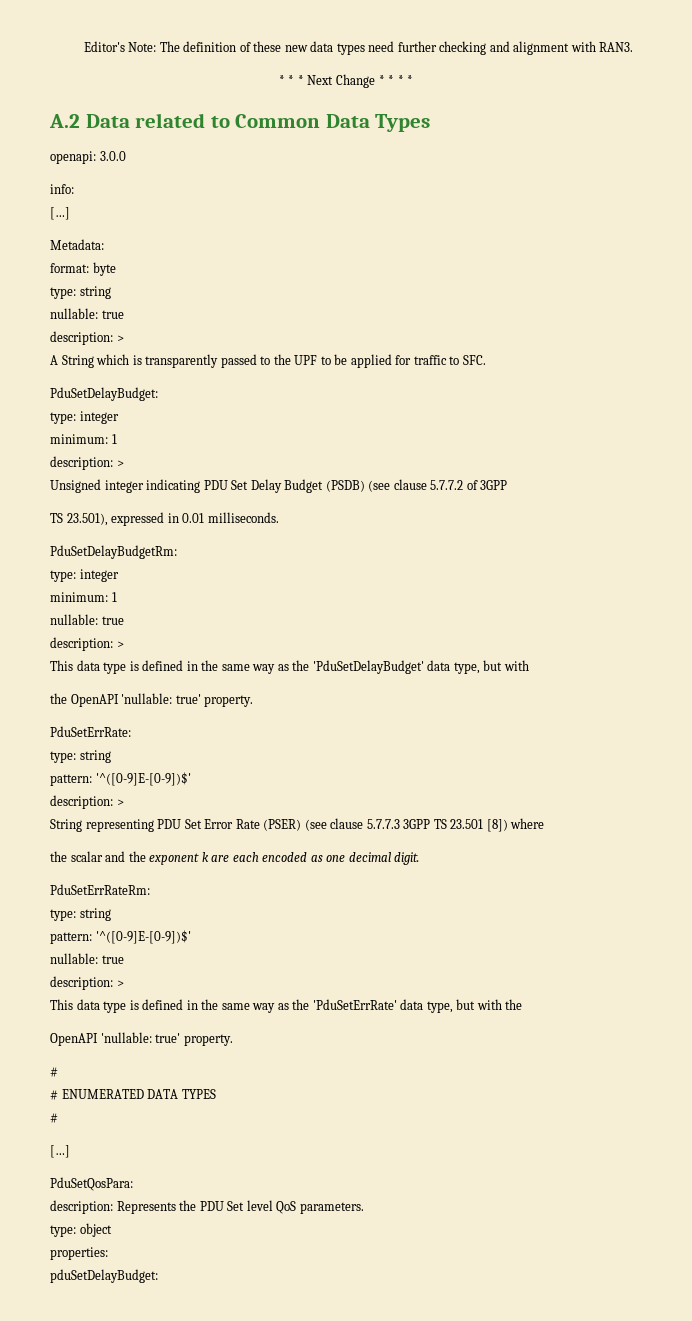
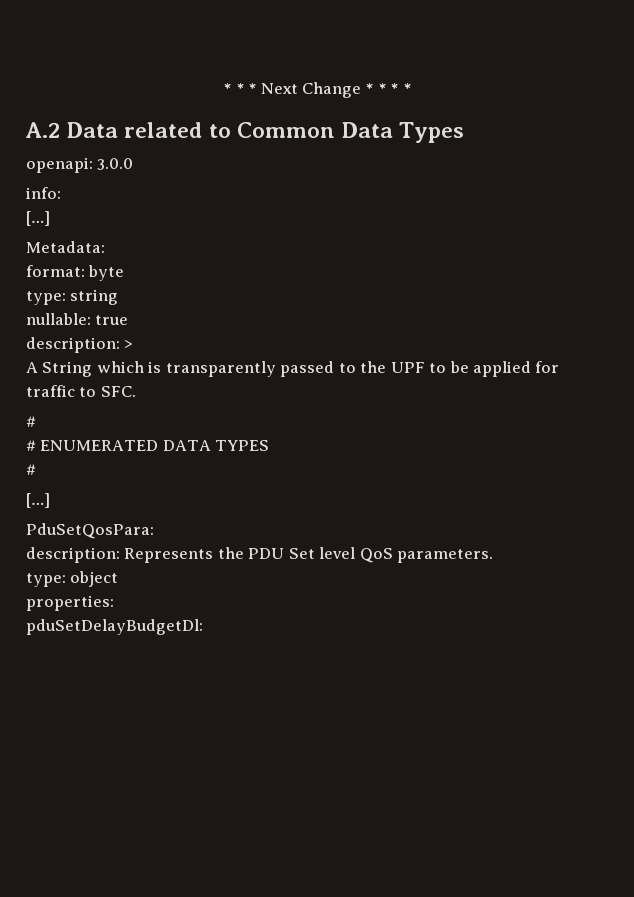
- Editor's Note: The definition of these new data types need further checking and alignment with RAN3.
- PduSetDelayBudget:
- type: integer
- minimum: 1
- description: >
- Unsigned integer indicating PDU Set Delay Budget (PSDB) (see clause 5.7.7.2 of 3GPP
- TS 23.501), expressed in 0.01 milliseconds.
- PduSetDelayBudgetRm:
- type: integer
- minimum: 1
- nullable: true
- description: >
- This data type is defined in the same way as the 'PduSetDelayBudget' data type, but with
- the OpenAPI 'nullable: true' property.
- PduSetErrRate:
- type: string
- pattern: '^([0-9]E-[0-9])$'
- description: >
- String representing PDU Set Error Rate (PSER) (see clause 5.7.7.3 3GPP TS 23.501 [8]) where
- the scalar and the exponent k are each encoded as one decimal digit.
- PduSetErrRateRm:
- type: string
- pattern: '^([0-9]E-[0-9])$'
- nullable: true
- description: >
- This data type is defined in the same way as the 'PduSetErrRate' data type, but with the
- OpenAPI 'nullable: true' property.
- pduSetDelayBudget:
+ pduSetDelayBudgetDl:

